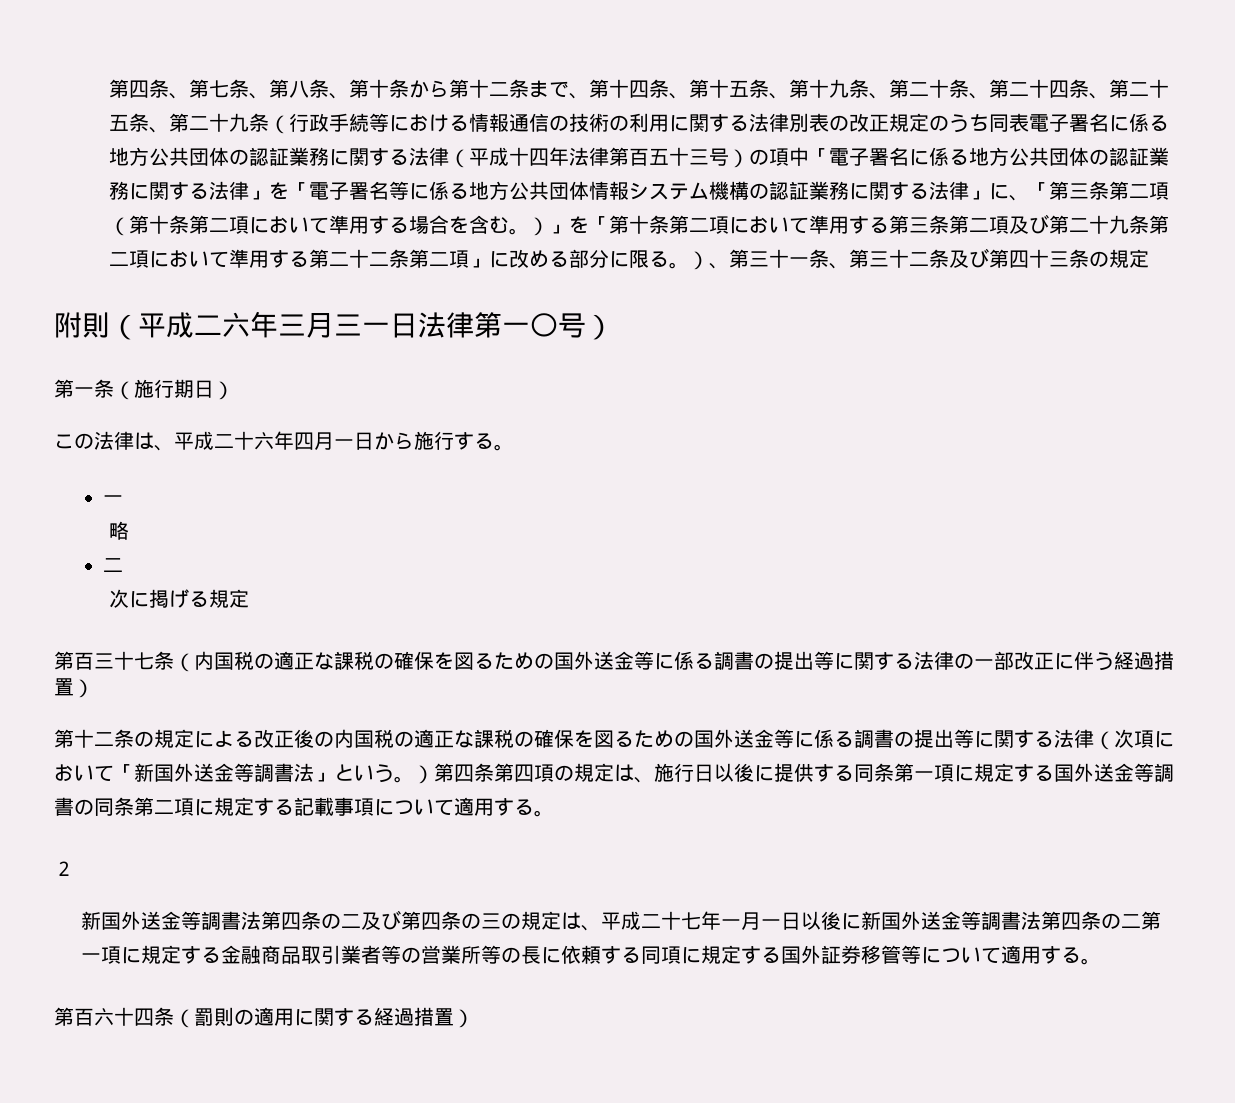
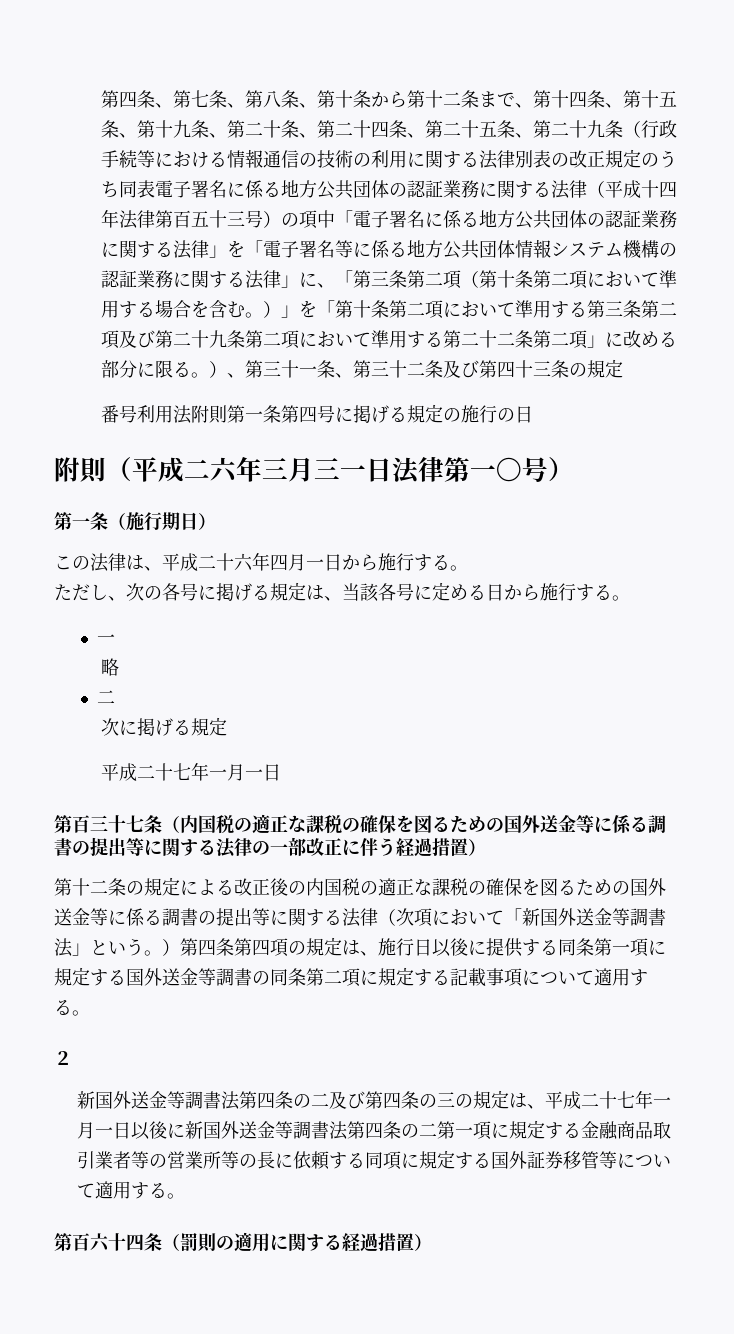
+ 番号利用法附則第一条第四号に掲げる規定の施行の日
+ ただし、次の各号に掲げる規定は、当該各号に定める日から施行する。
  次に掲げる規定
+ 平成二十七年一月一日

